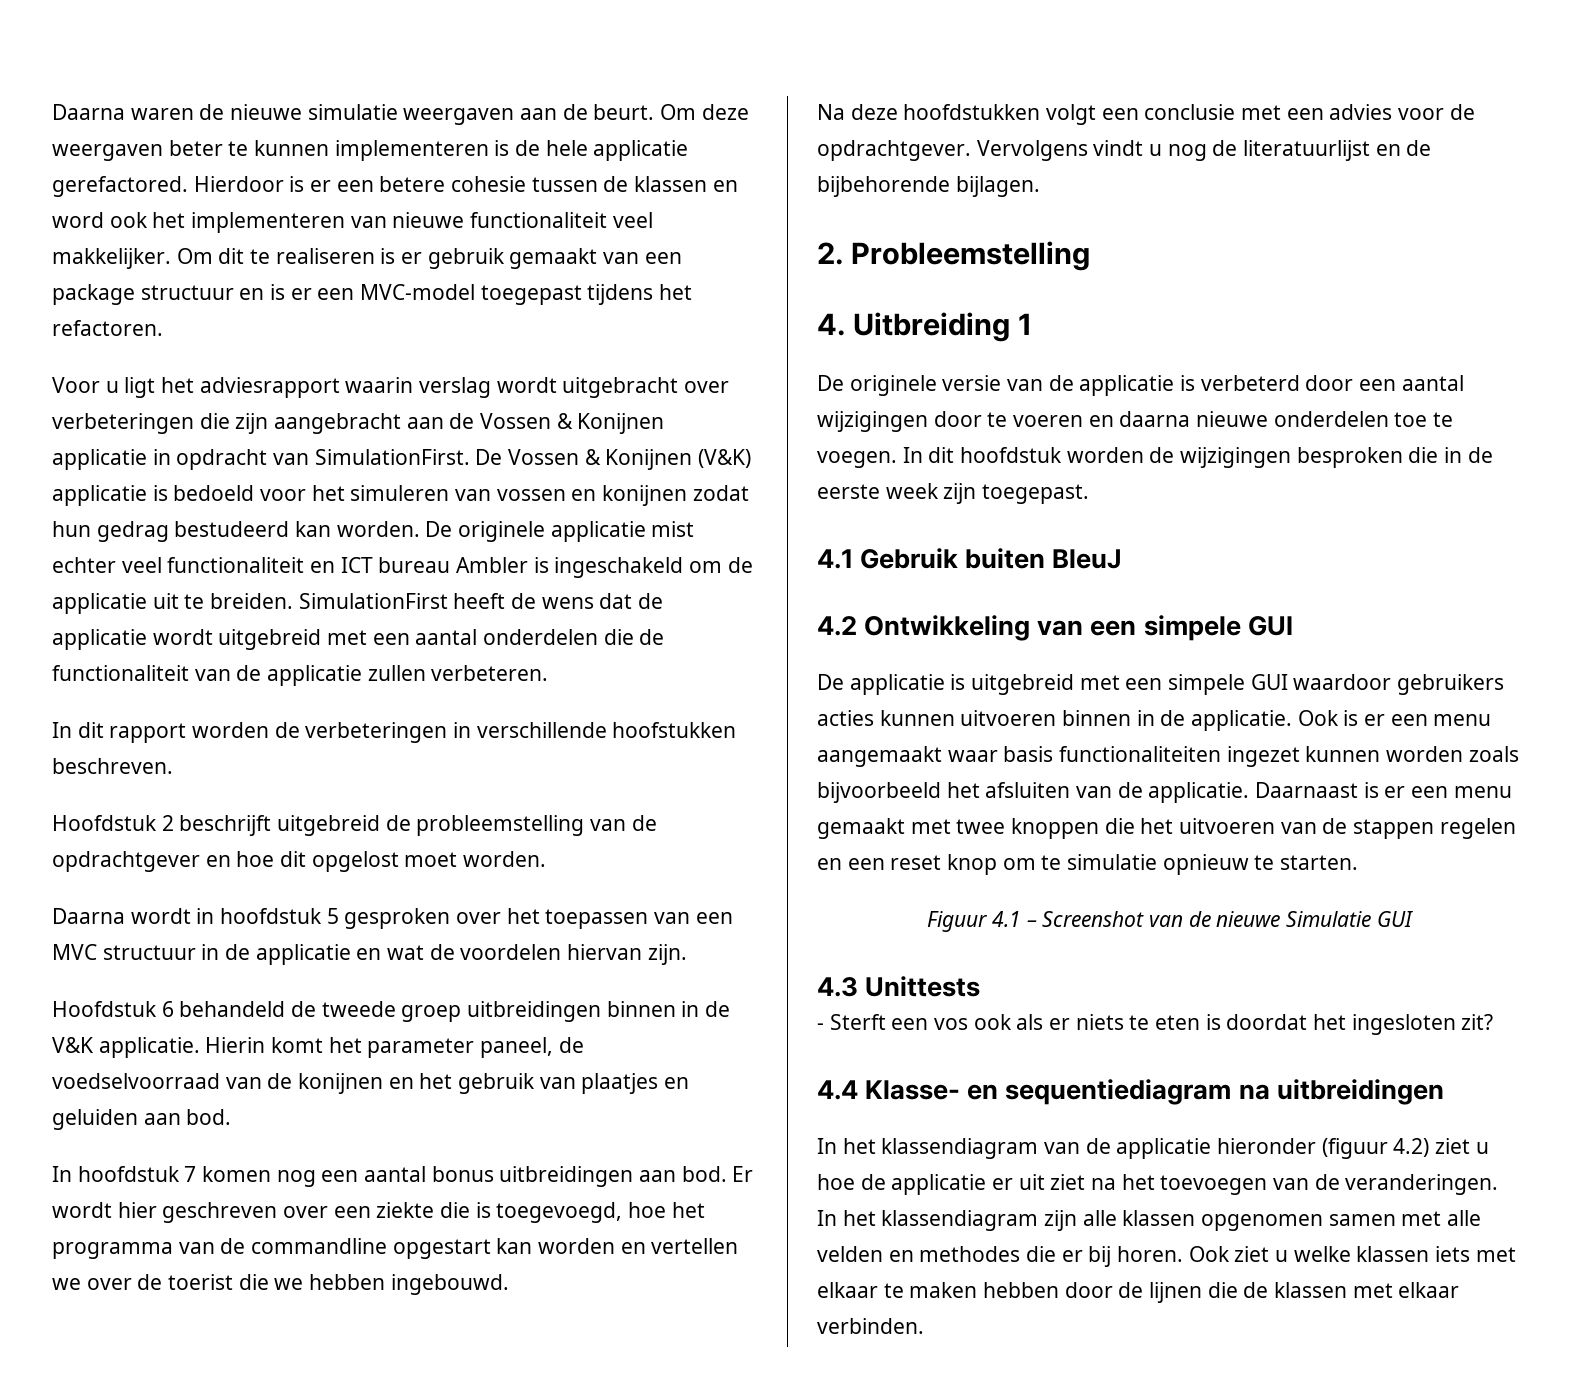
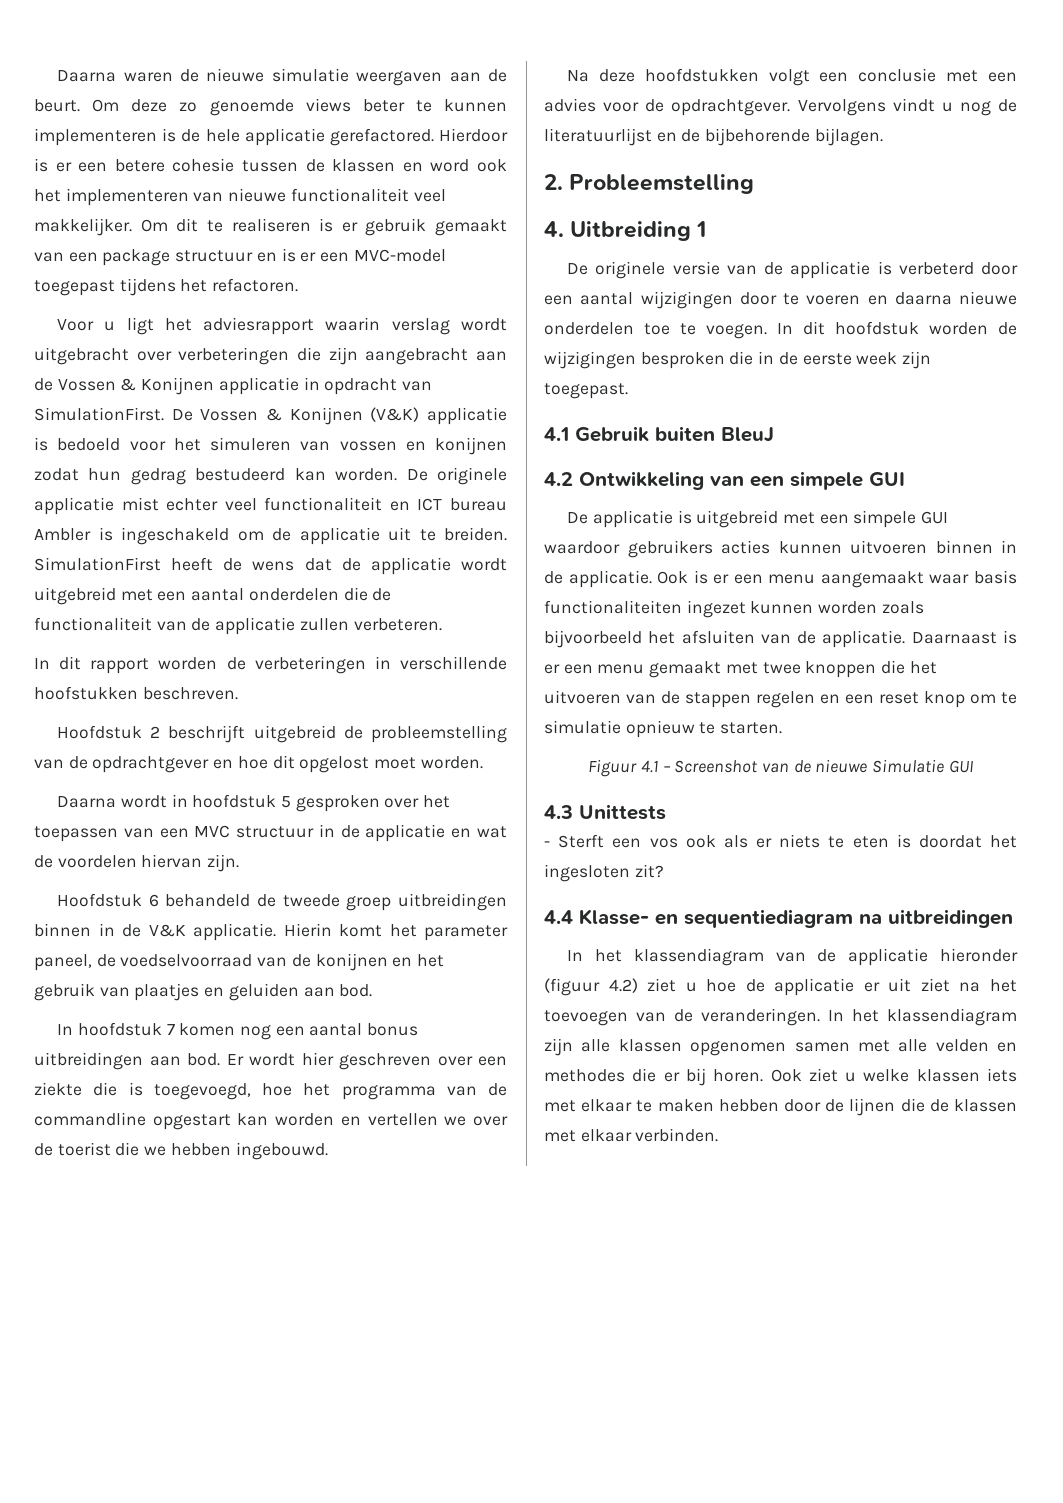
- Om deze weergaven beter te kunnen implementeren is de hele applicatie gerefactored.
+ Om deze zo genoemde views beter te kunnen implementeren is de hele applicatie gerefactored.

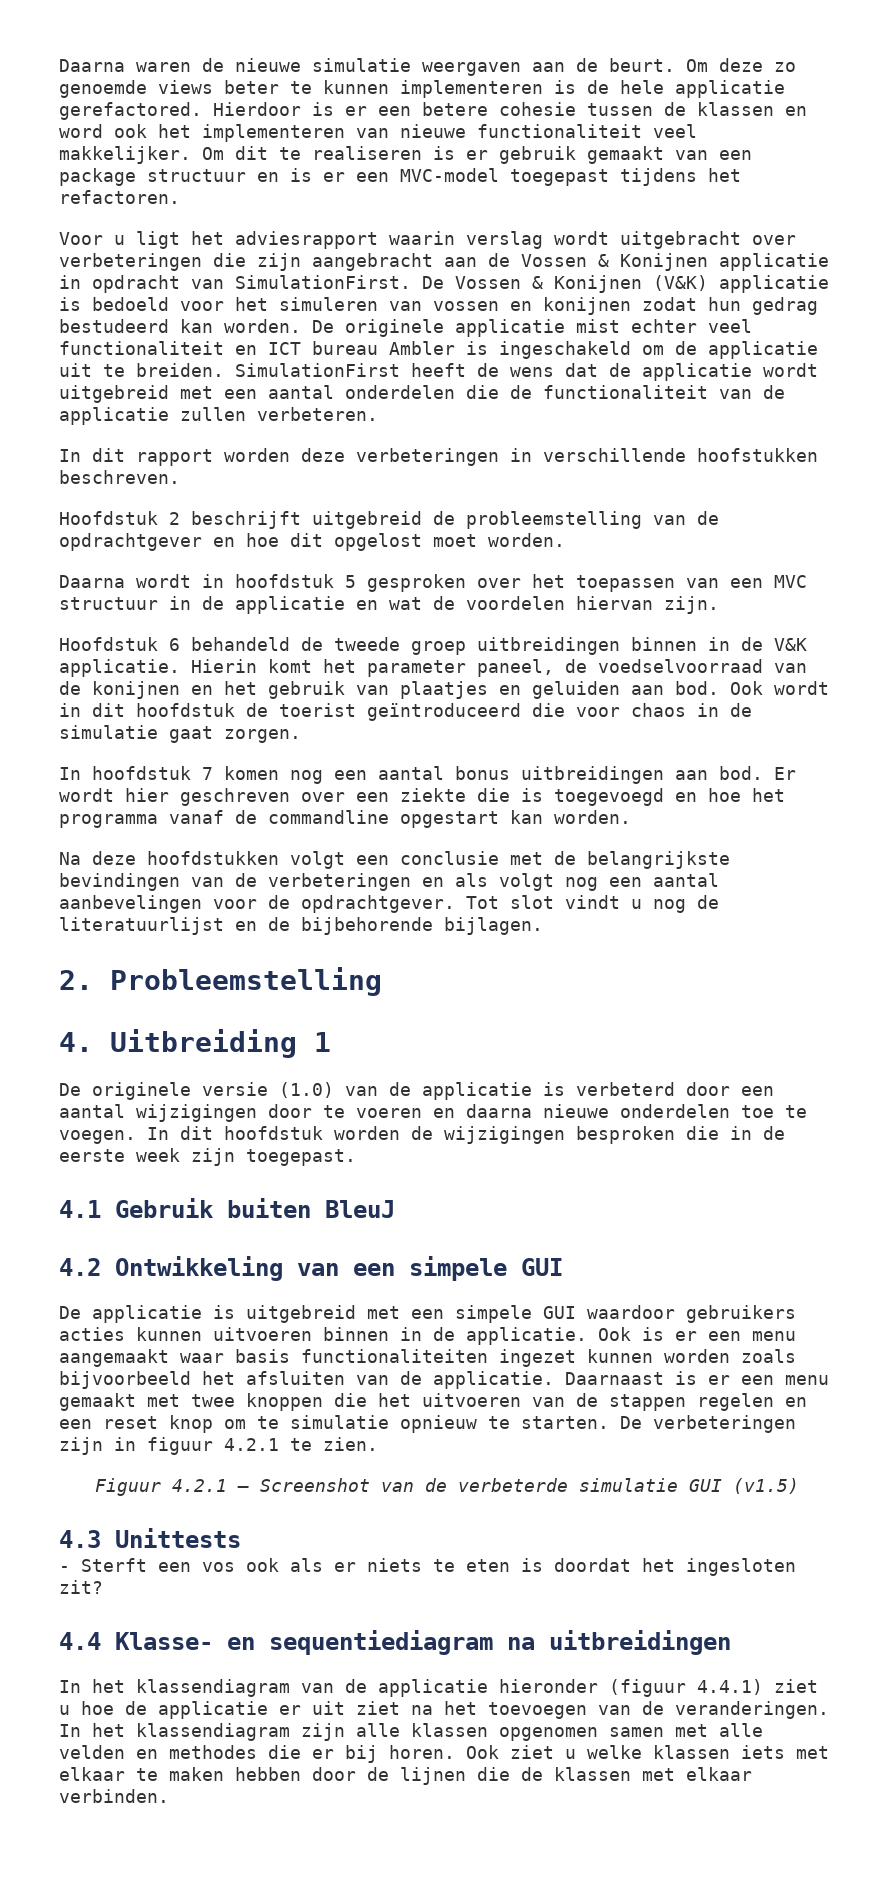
- In dit rapport worden de verbeteringen in verschillende hoofstukken beschreven.
+ In dit rapport worden deze verbeteringen in verschillende hoofstukken beschreven.
+ Ook wordt in dit hoofdstuk de toerist geïntroduceerd die voor chaos in de simulatie gaat zorgen.
- Er wordt hier geschreven over een ziekte die is toegevoegd, hoe het programma van de commandline opgestart kan worden en vertellen we over de toerist die we hebben ingebouwd.
+ Er wordt hier geschreven over een ziekte die is toegevoegd en hoe het programma vanaf de commandline opgestart kan worden.
- Na deze hoofdstukken volgt een conclusie met een advies voor de opdrachtgever.
+ Na deze hoofdstukken volgt een conclusie met de belangrijkste bevindingen van de verbeteringen en als volgt nog een aantal aanbevelingen voor de opdrachtgever.
- Vervolgens vindt u nog de literatuurlijst en de bijbehorende bijlagen.
+ Tot slot vindt u nog de literatuurlijst en de bijbehorende bijlagen.
- De originele versie van de applicatie is verbeterd door een aantal wijzigingen door te voeren en daarna nieuwe onderdelen toe te voegen.
+ De originele versie (1.0) van de applicatie is verbeterd door een aantal wijzigingen door te voeren en daarna nieuwe onderdelen toe te voegen.
+ De verbeteringen zijn in figuur 4.2.1 te zien.
- Figuur 4.1 – Screenshot van de nieuwe Simulatie GUI
+ Figuur 4.2.1 – Screenshot van de verbeterde simulatie GUI (v1.5)
- In het klassendiagram van de applicatie hieronder (figuur 4.2) ziet u hoe de applicatie er uit ziet na het toevoegen van de veranderingen.
+ In het klassendiagram van de applicatie hieronder (figuur 4.4.1) ziet u hoe de applicatie er uit ziet na het toevoegen van de veranderingen.

